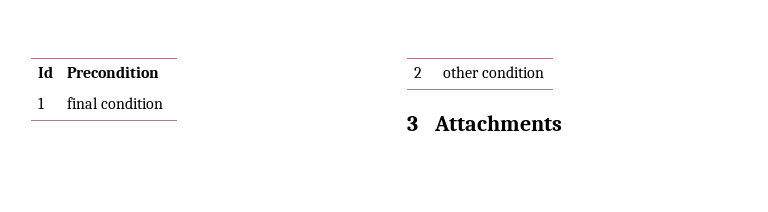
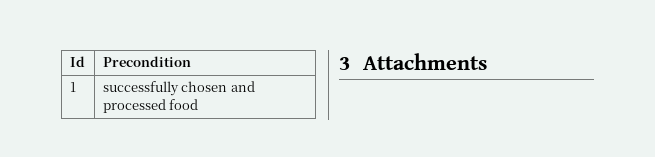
- 1 | final condition
- 2 | other condition
+ 1 | successfully chosen and processed food

